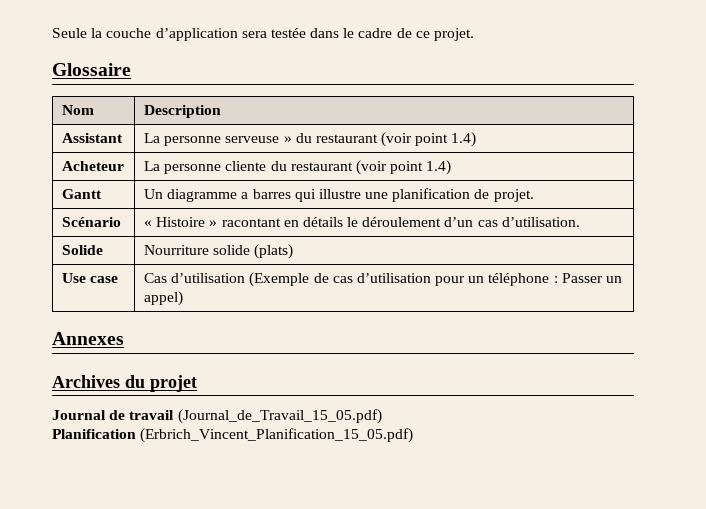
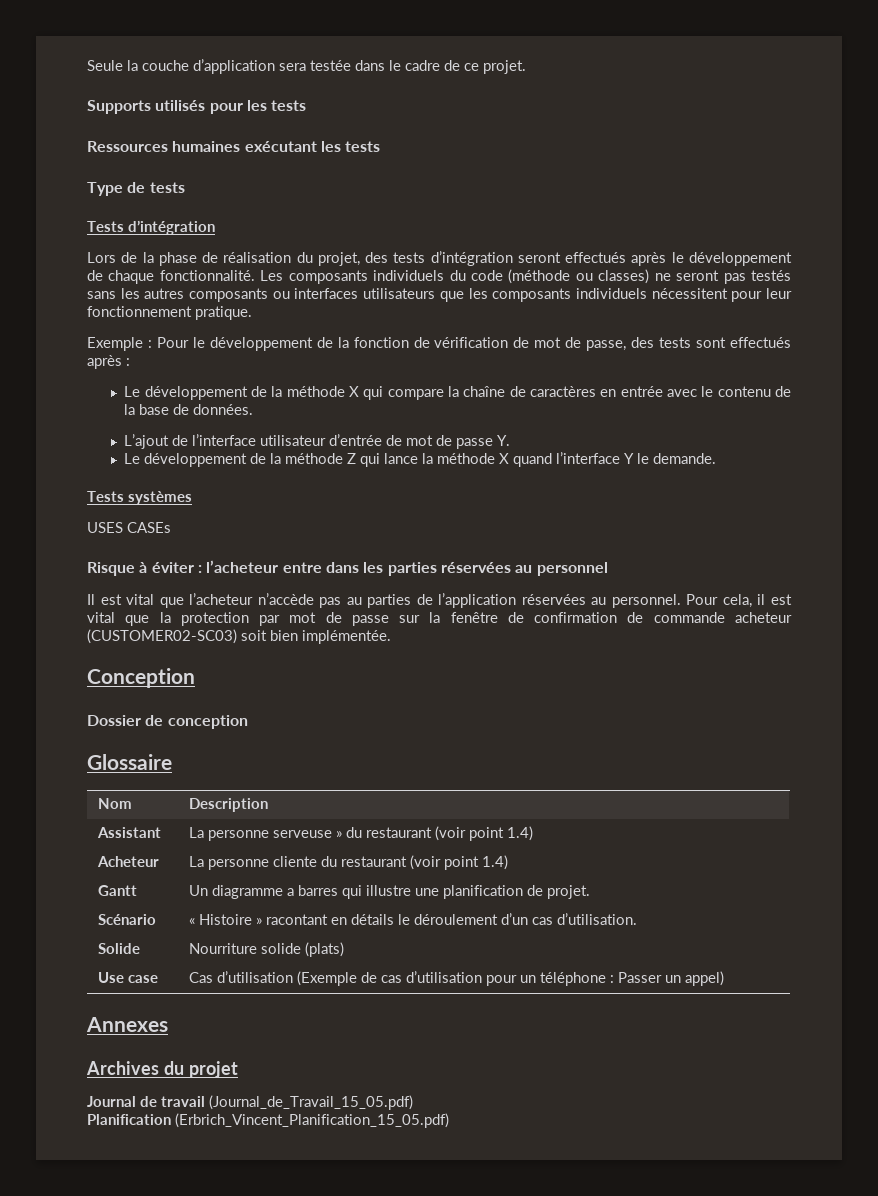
+ Supports utilisés pour les tests
+ Ressources humaines exécutant les tests
+ Type de tests
+ Tests d’intégration
+ Lors de la phase de réalisation du projet, des tests d’intégration seront effectués après le développement de chaque fonctionnalité. Les composants individuels du code (méthode ou classes) ne seront pas testés sans les autres composants ou interfaces utilisateurs que les composants individuels nécessitent pour leur fonctionnement pratique.
+ Exemple : Pour le développement de la fonction de vérification de mot de passe, des tests sont effectués après :
+ Le développement de la méthode X qui compare la chaîne de caractères en entrée avec le contenu de la base de données.
+ L’ajout de l’interface utilisateur d’entrée de mot de passe Y.
+ Le développement de la méthode Z qui lance la méthode X quand l’interface Y le demande.
+ Tests systèmes
+ USES CASEs
+ Risque à éviter : l’acheteur entre dans les parties réservées au personnel
+ Il est vital que l’acheteur n’accède pas au parties de l’application réservées au personnel. Pour cela, il est vital que la protection par mot de passe sur la fenêtre de confirmation de commande acheteur (CUSTOMER02-SC03) soit bien implémentée.
+ Conception
+ Dossier de conception

